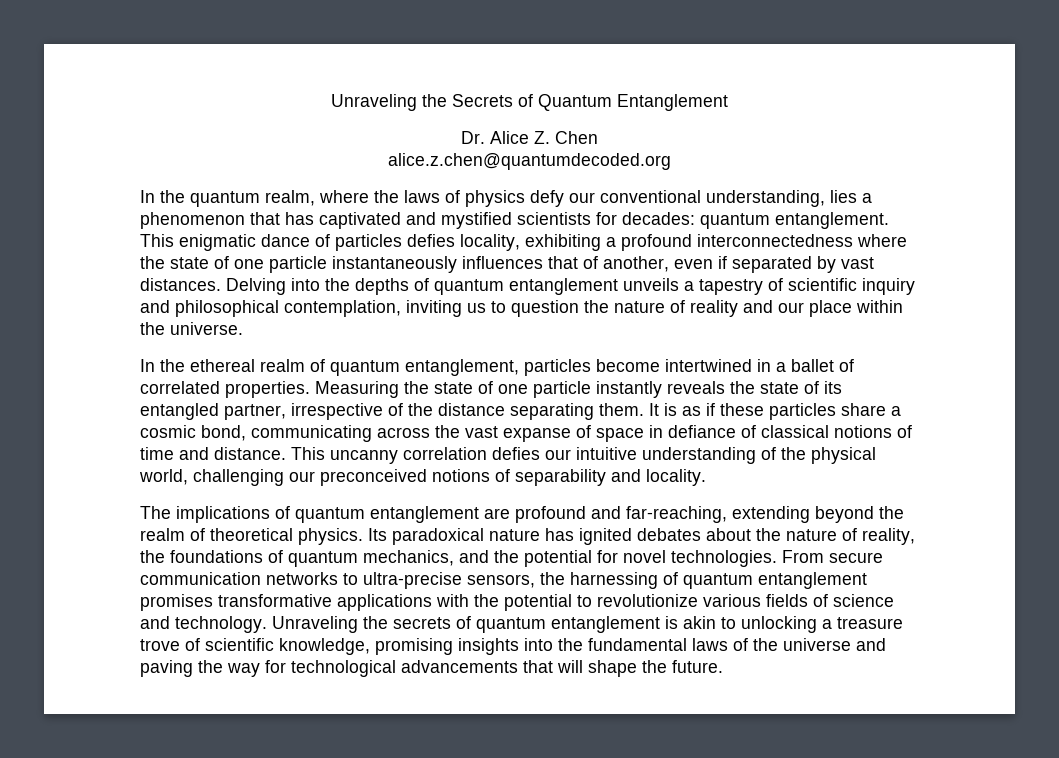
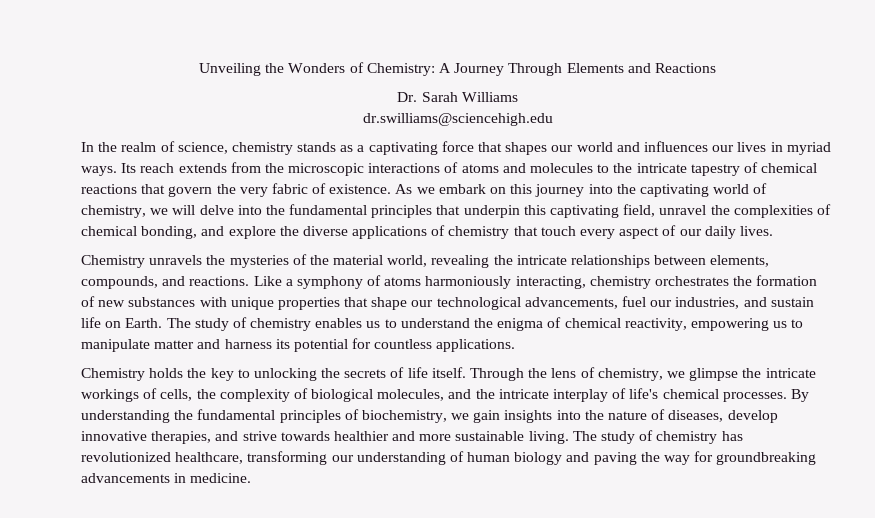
- Unraveling the Secrets of Quantum Entanglement
- Dr. Alice Z. Chen
- alice.z.chen@quantumdecoded.org
- In the quantum realm, where the laws of physics defy our conventional understanding, lies a phenomenon that has captivated and mystified scientists for decades: quantum entanglement. This enigmatic dance of particles defies locality, exhibiting a profound interconnectedness where the state of one particle instantaneously influences that of another, even if separated by vast distances. Delving into the depths of quantum entanglement unveils a tapestry of scientific inquiry and philosophical contemplation, inviting us to question the nature of reality and our place within the universe.
- In the ethereal realm of quantum entanglement, particles become intertwined in a ballet of correlated properties. Measuring the state of one particle instantly reveals the state of its entangled partner, irrespective of the distance separating them. It is as if these particles share a cosmic bond, communicating across the vast expanse of space in defiance of classical notions of time and distance. This uncanny correlation defies our intuitive understanding of the physical world, challenging our preconceived notions of separability and locality.
- The implications of quantum entanglement are profound and far-reaching, extending beyond the realm of theoretical physics. Its paradoxical nature has ignited debates about the nature of reality, the foundations of quantum mechanics, and the potential for novel technologies. From secure communication networks to ultra-precise sensors, the harnessing of quantum entanglement promises transformative applications with the potential to revolutionize various fields of science and technology. Unraveling the secrets of quantum entanglement is akin to unlocking a treasure trove of scientific knowledge, promising insights into the fundamental laws of the universe and paving the way for technological advancements that will shape the future.
+ Unveiling the Wonders of Chemistry: A Journey Through Elements and Reactions
+ Dr. Sarah Williams
+ dr.swilliams@sciencehigh.edu
+ In the realm of science, chemistry stands as a captivating force that shapes our world and influences our lives in myriad ways. Its reach extends from the microscopic interactions of atoms and molecules to the intricate tapestry of chemical reactions that govern the very fabric of existence. As we embark on this journey into the captivating world of chemistry, we will delve into the fundamental principles that underpin this captivating field, unravel the complexities of chemical bonding, and explore the diverse applications of chemistry that touch every aspect of our daily lives.
+ Chemistry unravels the mysteries of the material world, revealing the intricate relationships between elements, compounds, and reactions. Like a symphony of atoms harmoniously interacting, chemistry orchestrates the formation of new substances with unique properties that shape our technological advancements, fuel our industries, and sustain life on Earth. The study of chemistry enables us to understand the enigma of chemical reactivity, empowering us to manipulate matter and harness its potential for countless applications.
+ Chemistry holds the key to unlocking the secrets of life itself. Through the lens of chemistry, we glimpse the intricate workings of cells, the complexity of biological molecules, and the intricate interplay of life's chemical processes. By understanding the fundamental principles of biochemistry, we gain insights into the nature of diseases, develop innovative therapies, and strive towards healthier and more sustainable living. The study of chemistry has revolutionized healthcare, transforming our understanding of human biology and paving the way for groundbreaking advancements in medicine.

